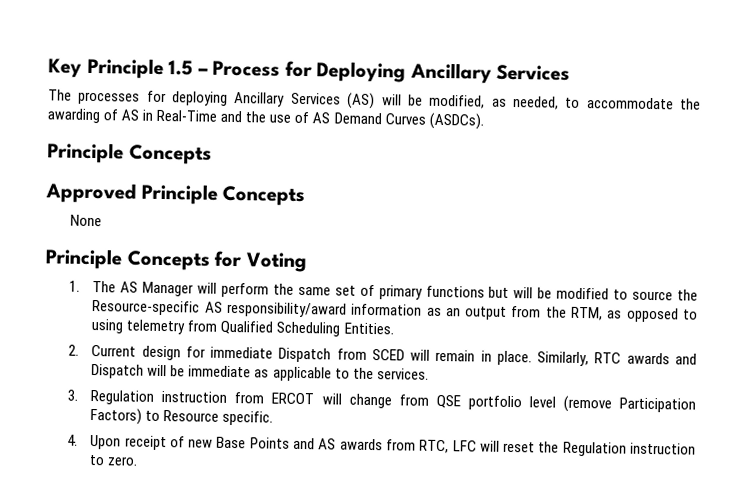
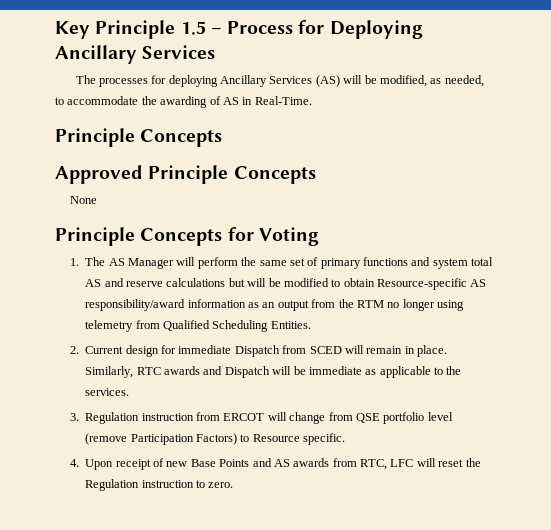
- The processes for deploying Ancillary Services (AS) will be modified, as needed, to accommodate the awarding of AS in Real-Time and the use of AS Demand Curves (ASDCs).
+ The processes for deploying Ancillary Services (AS) will be modified, as needed, to accommodate the awarding of AS in Real-Time.
- 1. The AS Manager will perform the same set of primary functions but will be modified to source the Resource-specific AS responsibility/award information as an output from the RTM, as opposed to using telemetry from Qualified Scheduling Entities.
+ 1. The AS Manager will perform the same set of primary functions and system total AS and reserve calculations but will be modified to obtain Resource-specific AS responsibility/award information as an output from the RTM no longer using telemetry from Qualified Scheduling Entities.

